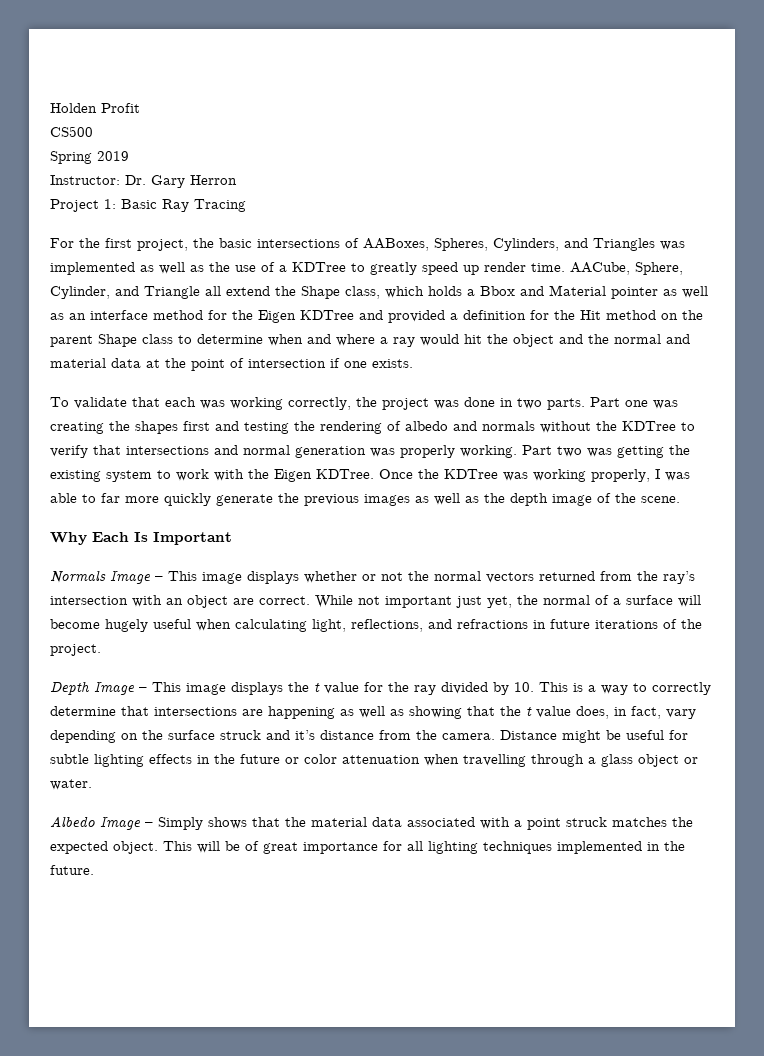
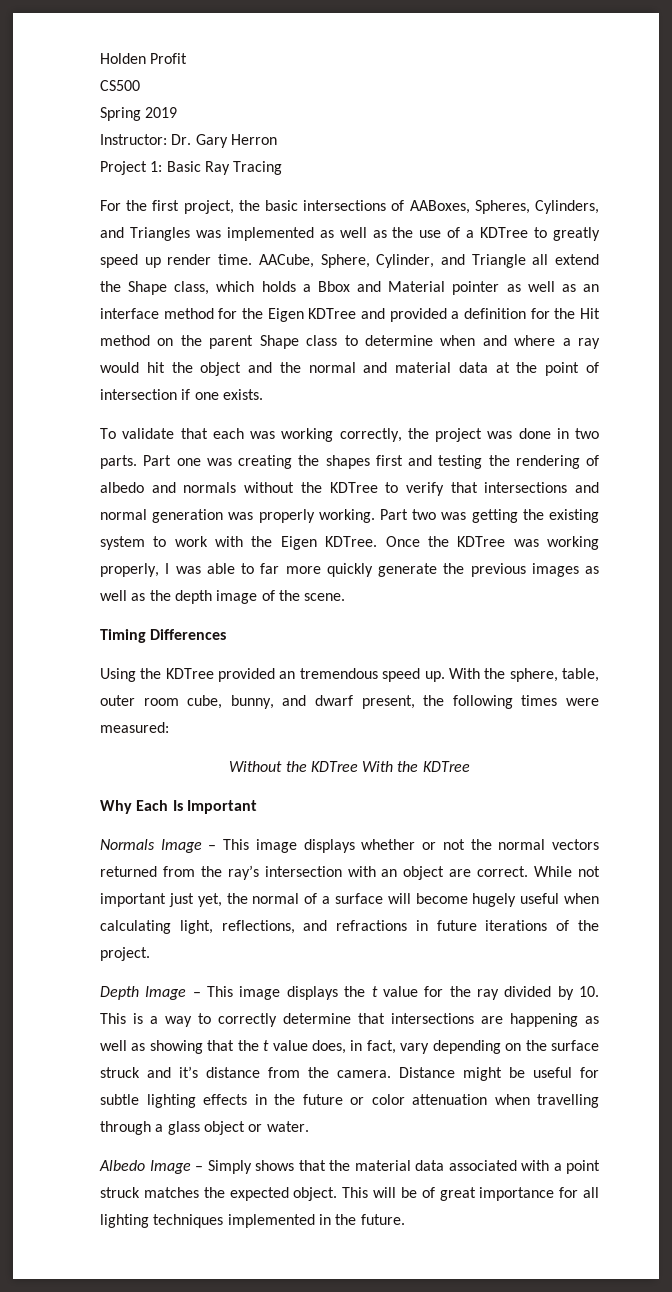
+ Timing Differences
+ Using the KDTree provided an tremendous speed up. With the sphere, table, outer room cube, bunny, and dwarf present, the following times were measured:
+ Without the KDTree With the KDTree

